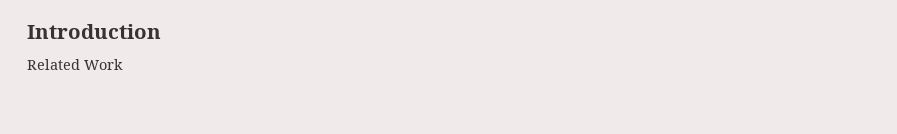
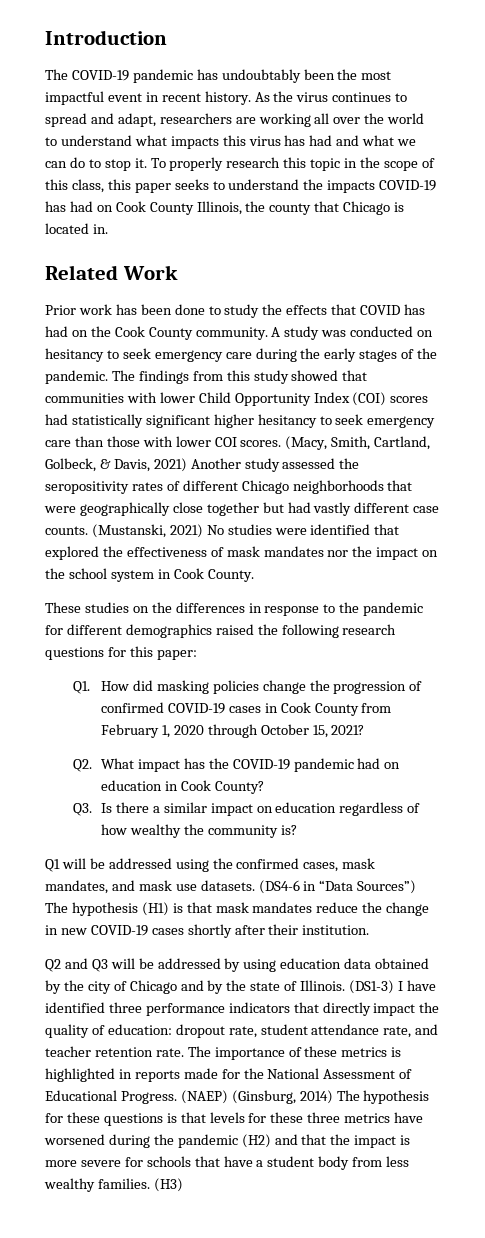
+ The COVID-19 pandemic has undoubtably been the most impactful event in recent history. As the virus continues to spread and adapt, researchers are working all over the world to understand what impacts this virus has had and what we can do to stop it. To properly research this topic in the scope of this class, this paper seeks to understand the impacts COVID-19 has had on Cook County Illinois, the county that Chicago is located in.
  Related Work
+ Prior work has been done to study the effects that COVID has had on the Cook County community. A study was conducted on hesitancy to seek emergency care during the early stages of the pandemic. The findings from this study showed that communities with lower Child Opportunity Index (COI) scores had statistically significant higher hesitancy to seek emergency care than those with lower COI scores. (Macy, Smith, Cartland, Golbeck, & Davis, 2021) Another study assessed the seropositivity rates of different Chicago neighborhoods that were geographically close together but had vastly different case counts. (Mustanski, 2021) No studies were identified that explored the effectiveness of mask mandates nor the impact on the school system in Cook County.
+ These studies on the differences in response to the pandemic for different demographics raised the following research questions for this paper:
+ Q1. How did masking policies change the progression of confirmed COVID-19 cases in Cook County from February 1, 2020 through October 15, 2021?
+ Q2. What impact has the COVID-19 pandemic had on education in Cook County?
+ Q3. Is there a similar impact on education regardless of how wealthy the community is?
+ Q1 will be addressed using the confirmed cases, mask mandates, and mask use datasets. (DS4-6 in “Data Sources”) The hypothesis (H1) is that mask mandates reduce the change in new COVID-19 cases shortly after their institution.
+ Q2 and Q3 will be addressed by using education data obtained by the city of Chicago and by the state of Illinois. (DS1-3) I have identified three performance indicators that directly impact the quality of education: dropout rate, student attendance rate, and teacher retention rate. The importance of these metrics is highlighted in reports made for the National Assessment of Educational Progress. (NAEP) (Ginsburg, 2014) The hypothesis for these questions is that levels for these three metrics have worsened during the pandemic (H2) and that the impact is more severe for schools that have a student body from less wealthy families. (H3)

